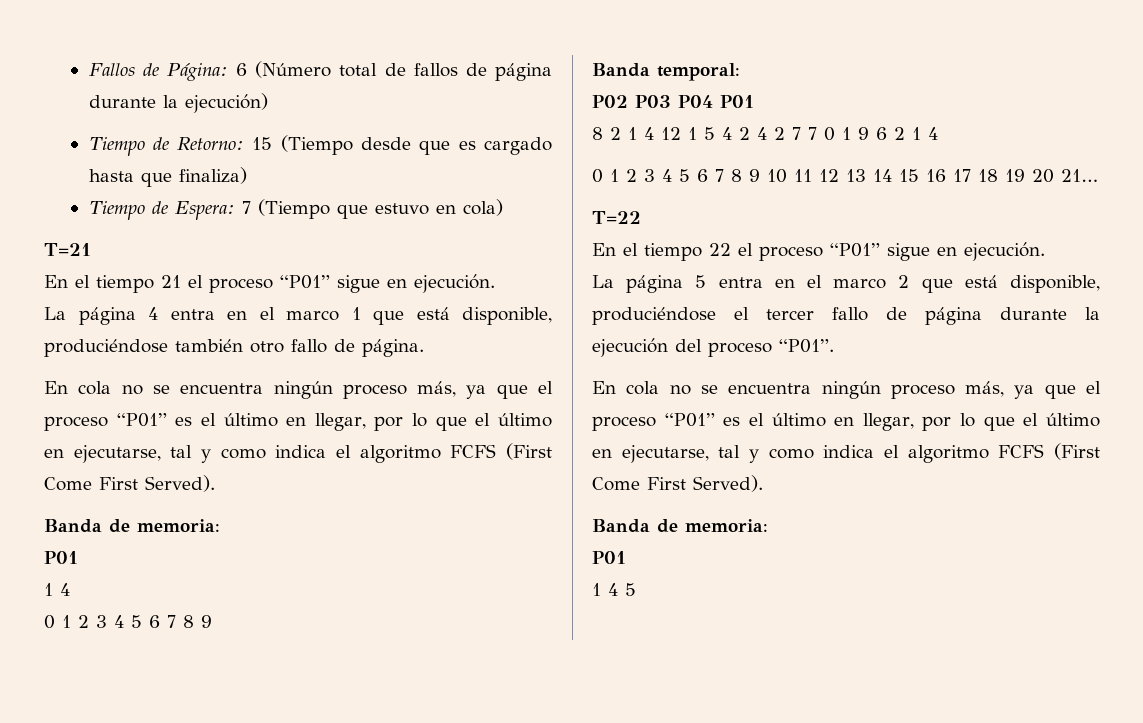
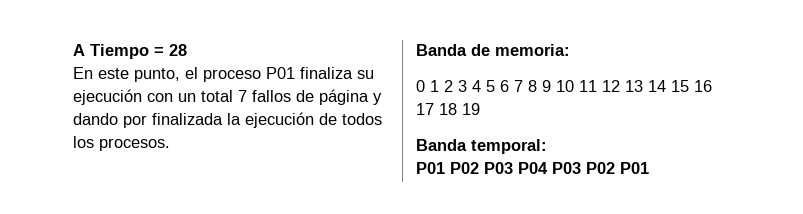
- Fallos de Página: 6 (Número total de fallos de página durante la ejecución)
- Tiempo de Retorno: 15 (Tiempo desde que es cargado hasta que finaliza)
- Tiempo de Espera: 7 (Tiempo que estuvo en cola)
- T=21
- En el tiempo 21 el proceso “P01” sigue en ejecución.
- La página 4 entra en el marco 1 que está disponible, produciéndose también otro fallo de página.
- En cola no se encuentra ningún proceso más, ya que el proceso “P01” es el último en llegar, por lo que el último en ejecutarse, tal y como indica el algoritmo FCFS (First Come First Served).
+ A Tiempo = 28
+ En este punto, el proceso P01 finaliza su ejecución con un total 7 fallos de página y dando por finalizada la ejecución de todos los procesos.
  Banda de memoria:
- P01
- 1 4
- 0 1 2 3 4 5 6 7 8 9
- Banda temporal:
- P02 P03 P04 P01
- 8 2 1 4 12 1 5 4 2 4 2 7 7 0 1 9 6 2 1 4
- 0 1 2 3 4 5 6 7 8 9 10 11 12 13 14 15 16 17 18 19 20 21…
- T=22
- En el tiempo 22 el proceso “P01” sigue en ejecución.
- La página 5 entra en el marco 2 que está disponible, produciéndose el tercer fallo de página durante la ejecución del proceso “P01”.
- En cola no se encuentra ningún proceso más, ya que el proceso “P01” es el último en llegar, por lo que el último en ejecutarse, tal y como indica el algoritmo FCFS (First Come First Served).
- Banda de memoria:
- P01
- 1 4 5
+ 0 1 2 3 4 5 6 7 8 9 10 11 12 13 14 15 16 17 18 19
+ Banda temporal:
+ P01 P02 P03 P04 P03 P02 P01

